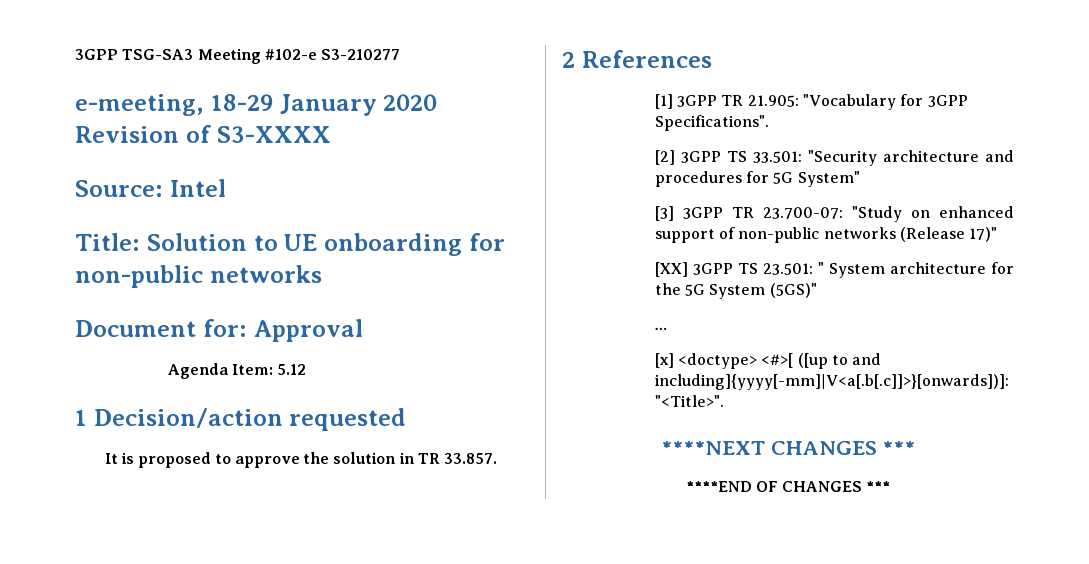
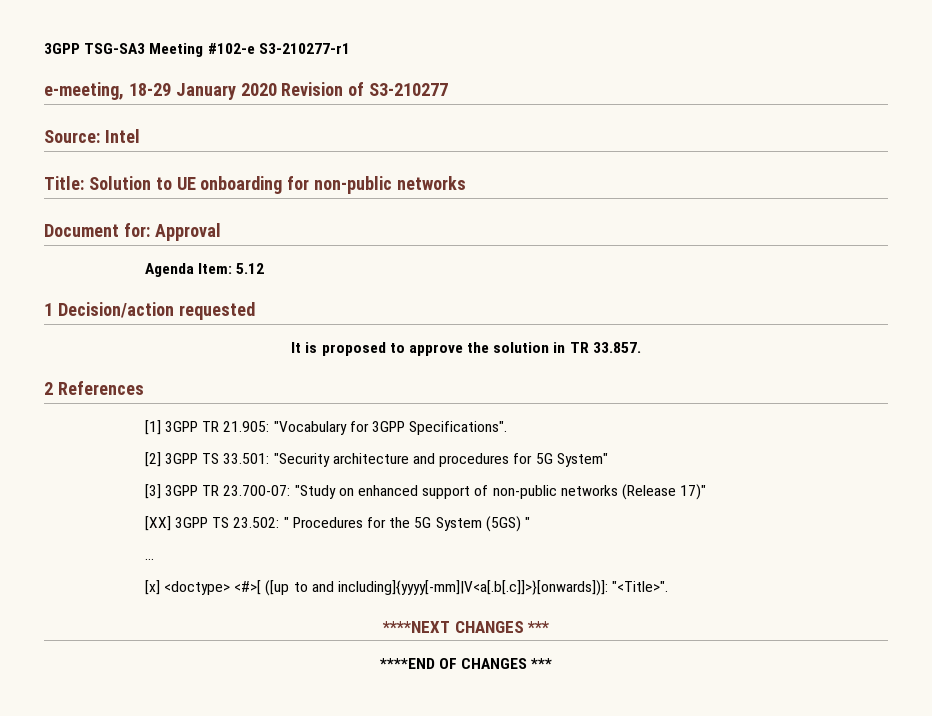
- 3GPP TSG-SA3 Meeting #102-e S3-210277
+ 3GPP TSG-SA3 Meeting #102-e S3-210277-r1
- e-meeting, 18-29 January 2020 Revision of S3-XXXX
+ e-meeting, 18-29 January 2020 Revision of S3-210277
- [XX] 3GPP TS 23.501: " System architecture for the 5G System (5GS)"
+ [XX] 3GPP TS 23.502: " Procedures for the 5G System (5GS) "

